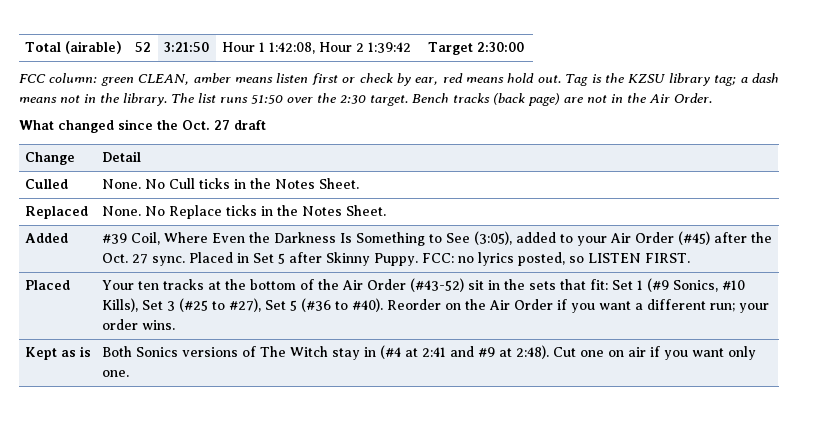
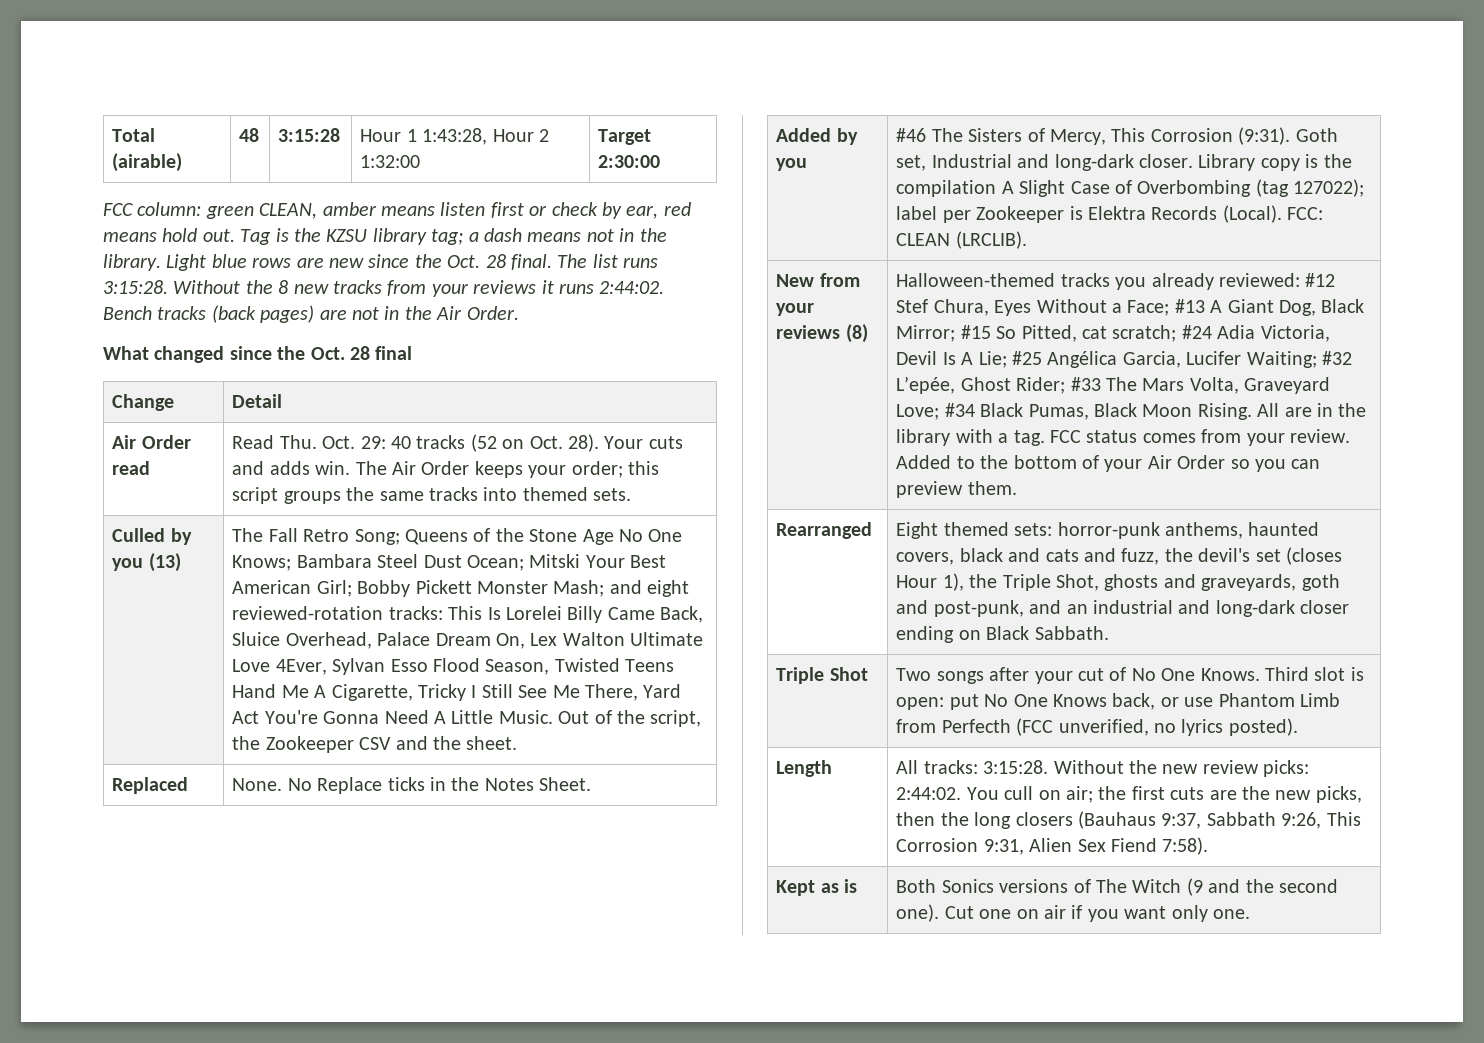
- Total (airable) | 52 | 3:21:50 | Hour 1 1:42:08, Hour 2 1:39:42 | Target 2:30:00
+ Total (airable) | 48 | 3:15:28 | Hour 1 1:43:28, Hour 2 1:32:00 | Target 2:30:00
- The list runs 51:50 over the 2:30 target.
+ Light blue rows are new since the Oct. 28 final. The list runs 3:15:28. Without the 8 new tracks from your reviews it runs 2:44:02.
- Bench tracks (back page) are not in the Air Order.
+ Bench tracks (back pages) are not in the Air Order.
- What changed since the Oct. 27 draft
+ What changed since the Oct. 28 final
- Culled | None. No Cull ticks in the Notes Sheet.
+ Air Order read | Read Thu. Oct. 29: 40 tracks (52 on Oct. 28). Your cuts and adds win. The Air Order keeps your order; this script groups the same tracks into themed sets.
+ Culled by you (13) | The Fall Retro Song; Queens of the Stone Age No One Knows; Bambara Steel Dust Ocean; Mitski Your Best American Girl; Bobby Pickett Monster Mash; and eight reviewed-rotation tracks: This Is Lorelei Billy Came Back, Sluice Overhead, Palace Dream On, Lex Walton Ultimate Love 4Ever, Sylvan Esso Flood Season, Twisted Teens Hand Me A Cigarette, Tricky I Still See Me There, Yard Act You're Gonna Need A Little Music. Out of the script, the Zookeeper CSV and the sheet.
- Added | #39 Coil, Where Even the Darkness Is Something to See (3:05), added to your Air Order (#45) after the Oct. 27 sync. Placed in Set 5 after Skinny Puppy. FCC: no lyrics posted, so LISTEN FIRST.
- Placed | Your ten tracks at the bottom of the Air Order (#43-52) sit in the sets that fit: Set 1 (#9 Sonics, #10 Kills), Set 3 (#25 to #27), Set 5 (#36 to #40). Reorder on the Air Order if you want a different run; your order wins.
+ Added by you | #46 The Sisters of Mercy, This Corrosion (9:31). Goth set, Industrial and long-dark closer. Library copy is the compilation A Slight Case of Overbombing (tag 127022); label per Zookeeper is Elektra Records (Local). FCC: CLEAN (LRCLIB).
+ New from your reviews (8) | Halloween-themed tracks you already reviewed: #12 Stef Chura, Eyes Without a Face; #13 A Giant Dog, Black Mirror; #15 So Pitted, cat scratch; #24 Adia Victoria, Devil Is A Lie; #25 Angélica Garcia, Lucifer Waiting; #32 L’epée, Ghost Rider; #33 The Mars Volta, Graveyard Love; #34 Black Pumas, Black Moon Rising. All are in the library with a tag. FCC status comes from your review. Added to the bottom of your Air Order so you can preview them.
+ Rearranged | Eight themed sets: horror-punk anthems, haunted covers, black and cats and fuzz, the devil's set (closes Hour 1), the Triple Shot, ghosts and graveyards, goth and post-punk, and an industrial and long-dark closer ending on Black Sabbath.
+ Triple Shot | Two songs after your cut of No One Knows. Third slot is open: put No One Knows back, or use Phantom Limb from Perfecth (FCC unverified, no lyrics posted).
+ Length | All tracks: 3:15:28. Without the new review picks: 2:44:02. You cull on air; the first cuts are the new picks, then the long closers (Bauhaus 9:37, Sabbath 9:26, This Corrosion 9:31, Alien Sex Fiend 7:58).
- Kept as is | Both Sonics versions of The Witch stay in (#4 at 2:41 and #9 at 2:48). Cut one on air if you want only one.
+ Kept as is | Both Sonics versions of The Witch (9 and the second one). Cut one on air if you want only one.

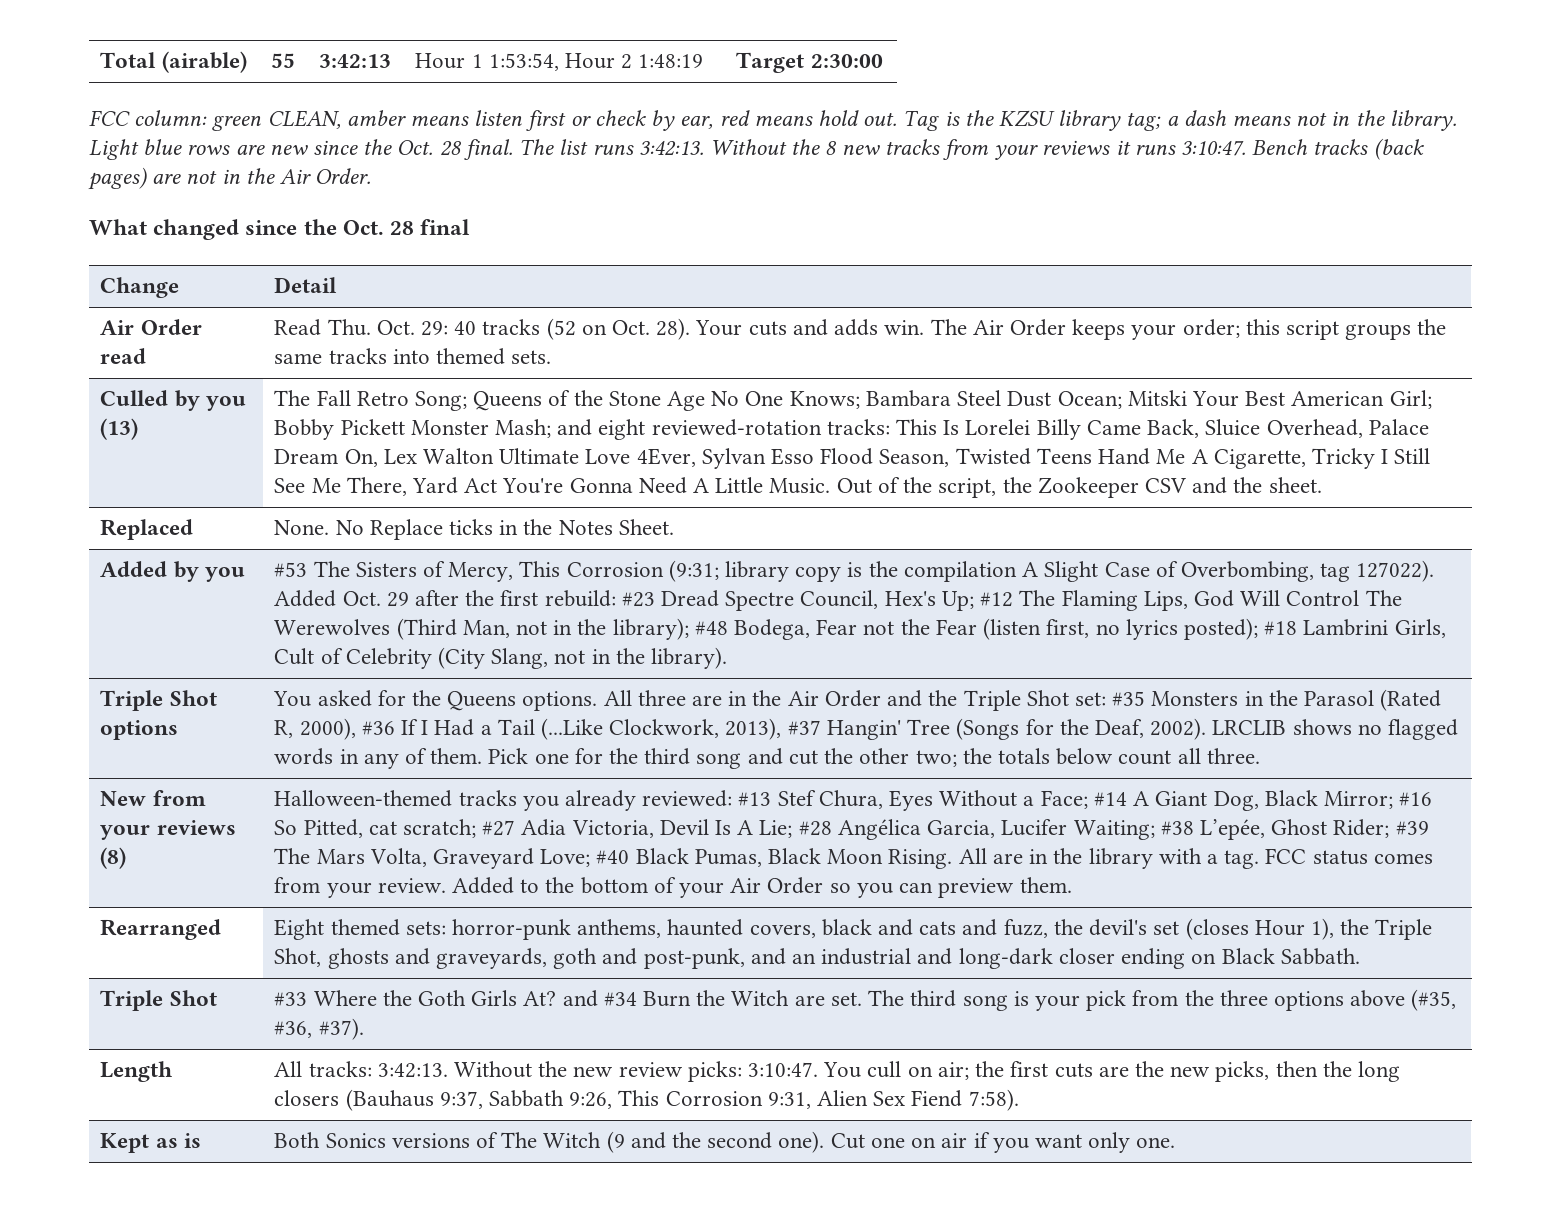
- Total (airable) | 48 | 3:15:28 | Hour 1 1:43:28, Hour 2 1:32:00 | Target 2:30:00
+ Total (airable) | 55 | 3:42:13 | Hour 1 1:53:54, Hour 2 1:48:19 | Target 2:30:00
- The list runs 3:15:28.
+ The list runs 3:42:13.
- Without the 8 new tracks from your reviews it runs 2:44:02.
+ Without the 8 new tracks from your reviews it runs 3:10:47.
- #46 The Sisters of Mercy, This Corrosion (9:31). Goth set, Industrial and long-dark closer. Library copy is the compilation A Slight Case of Overbombing (tag 127022); label per Zookeeper is Elektra Records (Local). FCC: CLEAN (LRCLIB).
+ #53 The Sisters of Mercy, This Corrosion (9:31; library copy is the compilation A Slight Case of Overbombing, tag 127022). Added Oct. 29 after the first rebuild: #23 Dread Spectre Council, Hex's Up; #12 The Flaming Lips, God Will Control The Werewolves (Third Man, not in the library); #48 Bodega, Fear not the Fear (listen first, no lyrics posted); #18 Lambrini Girls, Cult of Celebrity (City Slang, not in the library).
+ Triple Shot options | You asked for the Queens options. All three are in the Air Order and the Triple Shot set: #35 Monsters in the Parasol (Rated R, 2000), #36 If I Had a Tail (...Like Clockwork, 2013), #37 Hangin' Tree (Songs for the Deaf, 2002). LRCLIB shows no flagged words in any of them. Pick one for the third song and cut the other two; the totals below count all three.
- Halloween-themed tracks you already reviewed: #12 Stef Chura, Eyes Without a Face; #13 A Giant Dog, Black Mirror; #15 So Pitted, cat scratch; #24 Adia Victoria, Devil Is A Lie; #25 Angélica Garcia, Lucifer Waiting; #32 L’epée, Ghost Rider; #33 The Mars Volta, Graveyard Love; #34 Black Pumas, Black Moon Rising.
+ Halloween-themed tracks you already reviewed: #13 Stef Chura, Eyes Without a Face; #14 A Giant Dog, Black Mirror; #16 So Pitted, cat scratch; #27 Adia Victoria, Devil Is A Lie; #28 Angélica Garcia, Lucifer Waiting; #38 L’epée, Ghost Rider; #39 The Mars Volta, Graveyard Love; #40 Black Pumas, Black Moon Rising.
- Triple Shot | Two songs after your cut of No One Knows. Third slot is open: put No One Knows back, or use Phantom Limb from Perfecth (FCC unverified, no lyrics posted).
+ Triple Shot | #33 Where the Goth Girls At? and #34 Burn the Witch are set. The third song is your pick from the three options above (#35, #36, #37).
- Length | All tracks: 3:15:28. Without the new review picks: 2:44:02. You cull on air; the first cuts are the new picks, then the long closers (Bauhaus 9:37, Sabbath 9:26, This Corrosion 9:31, Alien Sex Fiend 7:58).
+ Length | All tracks: 3:42:13. Without the new review picks: 3:10:47. You cull on air; the first cuts are the new picks, then the long closers (Bauhaus 9:37, Sabbath 9:26, This Corrosion 9:31, Alien Sex Fiend 7:58).

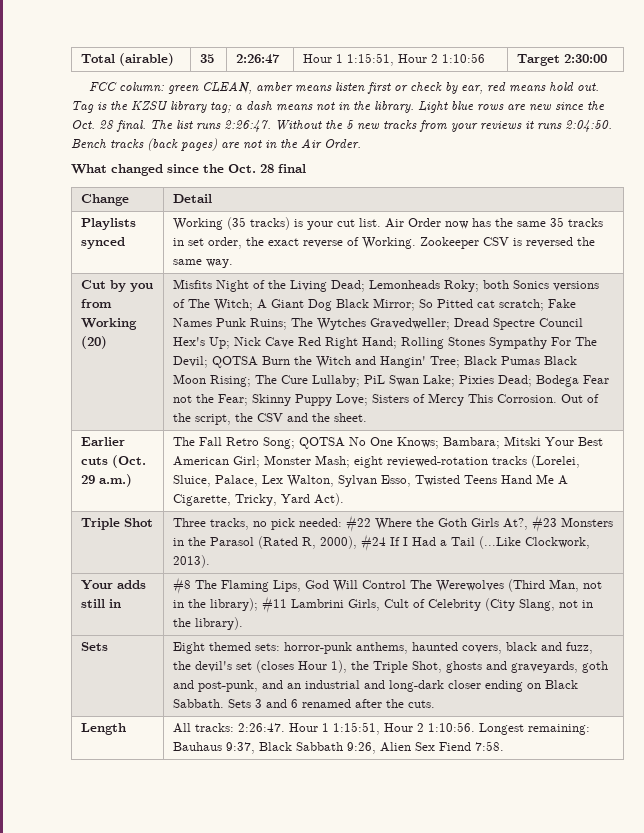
- Total (airable) | 55 | 3:42:13 | Hour 1 1:53:54, Hour 2 1:48:19 | Target 2:30:00
+ Total (airable) | 35 | 2:26:47 | Hour 1 1:15:51, Hour 2 1:10:56 | Target 2:30:00
- The list runs 3:42:13. Without the 8 new tracks from your reviews it runs 3:10:47.
+ The list runs 2:26:47. Without the 5 new tracks from your reviews it runs 2:04:50.
- Air Order read | Read Thu. Oct. 29: 40 tracks (52 on Oct. 28). Your cuts and adds win. The Air Order keeps your order; this script groups the same tracks into themed sets.
- Culled by you (13) | The Fall Retro Song; Queens of the Stone Age No One Knows; Bambara Steel Dust Ocean; Mitski Your Best American Girl; Bobby Pickett Monster Mash; and eight reviewed-rotation tracks: This Is Lorelei Billy Came Back, Sluice Overhead, Palace Dream On, Lex Walton Ultimate Love 4Ever, Sylvan Esso Flood Season, Twisted Teens Hand Me A Cigarette, Tricky I Still See Me There, Yard Act You're Gonna Need A Little Music. Out of the script, the Zookeeper CSV and the sheet.
- Replaced | None. No Replace ticks in the Notes Sheet.
- Added by you | #53 The Sisters of Mercy, This Corrosion (9:31; library copy is the compilation A Slight Case of Overbombing, tag 127022). Added Oct. 29 after the first rebuild: #23 Dread Spectre Council, Hex's Up; #12 The Flaming Lips, God Will Control The Werewolves (Third Man, not in the library); #48 Bodega, Fear not the Fear (listen first, no lyrics posted); #18 Lambrini Girls, Cult of Celebrity (City Slang, not in the library).
+ Playlists synced | Working (35 tracks) is your cut list. Air Order now has the same 35 tracks in set order, the exact reverse of Working. Zookeeper CSV is reversed the same way.
+ Cut by you from Working (20) | Misfits Night of the Living Dead; Lemonheads Roky; both Sonics versions of The Witch; A Giant Dog Black Mirror; So Pitted cat scratch; Fake Names Punk Ruins; The Wytches Gravedweller; Dread Spectre Council Hex's Up; Nick Cave Red Right Hand; Rolling Stones Sympathy For The Devil; QOTSA Burn the Witch and Hangin' Tree; Black Pumas Black Moon Rising; The Cure Lullaby; PiL Swan Lake; Pixies Dead; Bodega Fear not the Fear; Skinny Puppy Love; Sisters of Mercy This Corrosion. Out of the script, the CSV and the sheet.
+ Earlier cuts (Oct. 29 a.m.) | The Fall Retro Song; QOTSA No One Knows; Bambara; Mitski Your Best American Girl; Monster Mash; eight reviewed-rotation tracks (Lorelei, Sluice, Palace, Lex Walton, Sylvan Esso, Twisted Teens Hand Me A Cigarette, Tricky, Yard Act).
+ Triple Shot | Three tracks, no pick needed: #22 Where the Goth Girls At?, #23 Monsters in the Parasol (Rated R, 2000), #24 If I Had a Tail (...Like Clockwork, 2013).
+ Your adds still in | #8 The Flaming Lips, God Will Control The Werewolves (Third Man, not in the library); #11 Lambrini Girls, Cult of Celebrity (City Slang, not in the library).
- Triple Shot options | You asked for the Queens options. All three are in the Air Order and the Triple Shot set: #35 Monsters in the Parasol (Rated R, 2000), #36 If I Had a Tail (...Like Clockwork, 2013), #37 Hangin' Tree (Songs for the Deaf, 2002). LRCLIB shows no flagged words in any of them. Pick one for the third song and cut the other two; the totals below count all three.
- New from your reviews (8) | Halloween-themed tracks you already reviewed: #13 Stef Chura, Eyes Without a Face; #14 A Giant Dog, Black Mirror; #16 So Pitted, cat scratch; #27 Adia Victoria, Devil Is A Lie; #28 Angélica Garcia, Lucifer Waiting; #38 L’epée, Ghost Rider; #39 The Mars Volta, Graveyard Love; #40 Black Pumas, Black Moon Rising. All are in the library with a tag. FCC status comes from your review. Added to the bottom of your Air Order so you can preview them.
- Rearranged | Eight themed sets: horror-punk anthems, haunted covers, black and cats and fuzz, the devil's set (closes Hour 1), the Triple Shot, ghosts and graveyards, goth and post-punk, and an industrial and long-dark closer ending on Black Sabbath.
- Triple Shot | #33 Where the Goth Girls At? and #34 Burn the Witch are set. The third song is your pick from the three options above (#35, #36, #37).
- Length | All tracks: 3:42:13. Without the new review picks: 3:10:47. You cull on air; the first cuts are the new picks, then the long closers (Bauhaus 9:37, Sabbath 9:26, This Corrosion 9:31, Alien Sex Fiend 7:58).
- Kept as is | Both Sonics versions of The Witch (9 and the second one). Cut one on air if you want only one.
+ Sets | Eight themed sets: horror-punk anthems, haunted covers, black and fuzz, the devil's set (closes Hour 1), the Triple Shot, ghosts and graveyards, goth and post-punk, and an industrial and long-dark closer ending on Black Sabbath. Sets 3 and 6 renamed after the cuts.
+ Length | All tracks: 2:26:47. Hour 1 1:15:51, Hour 2 1:10:56. Longest remaining: Bauhaus 9:37, Black Sabbath 9:26, Alien Sex Fiend 7:58.

